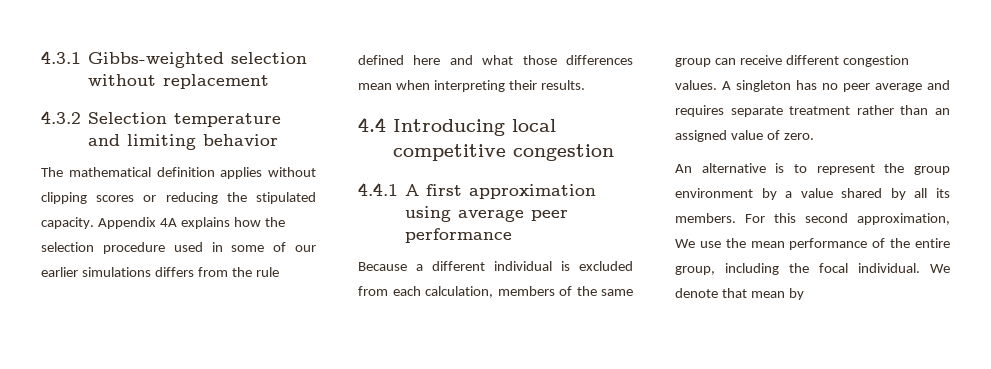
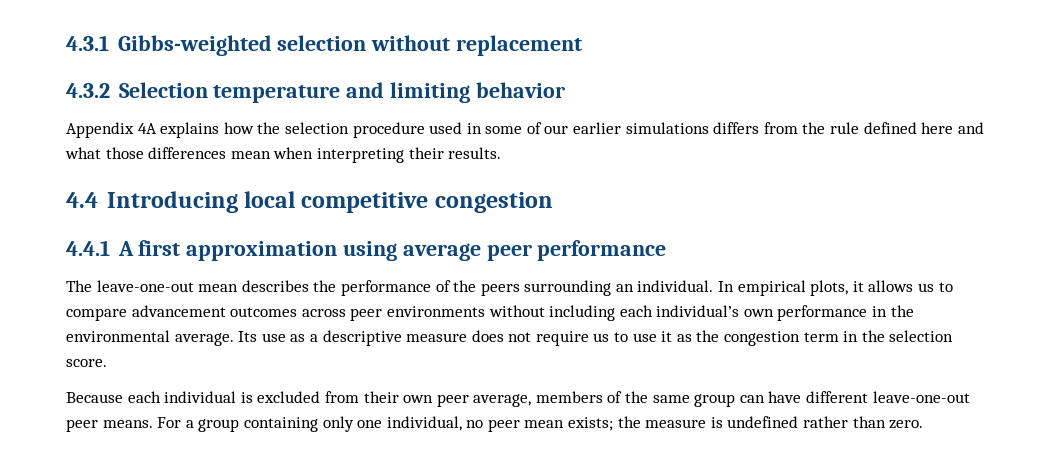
- The mathematical definition applies without clipping scores or reducing the stipulated capacity.
+ The leave-one-out mean describes the performance of the peers surrounding an individual. In empirical plots, it allows us to compare advancement outcomes across peer environments without including each individual’s own performance in the environmental average. Its use as a descriptive measure does not require us to use it as the congestion term in the selection score.
- Because a different individual is excluded from each calculation, members of the same group can receive different congestion values. A singleton has no peer average and requires separate treatment rather than an assigned value of zero.
- An alternative is to represent the group environment by a value shared by all its members. For this second approximation, We use the mean performance of the entire group, including the focal individual. We denote that mean by
+ Because each individual is excluded from their own peer average, members of the same group can have different leave-one-out peer means. For a group containing only one individual, no peer mean exists; the measure is undefined rather than zero.

